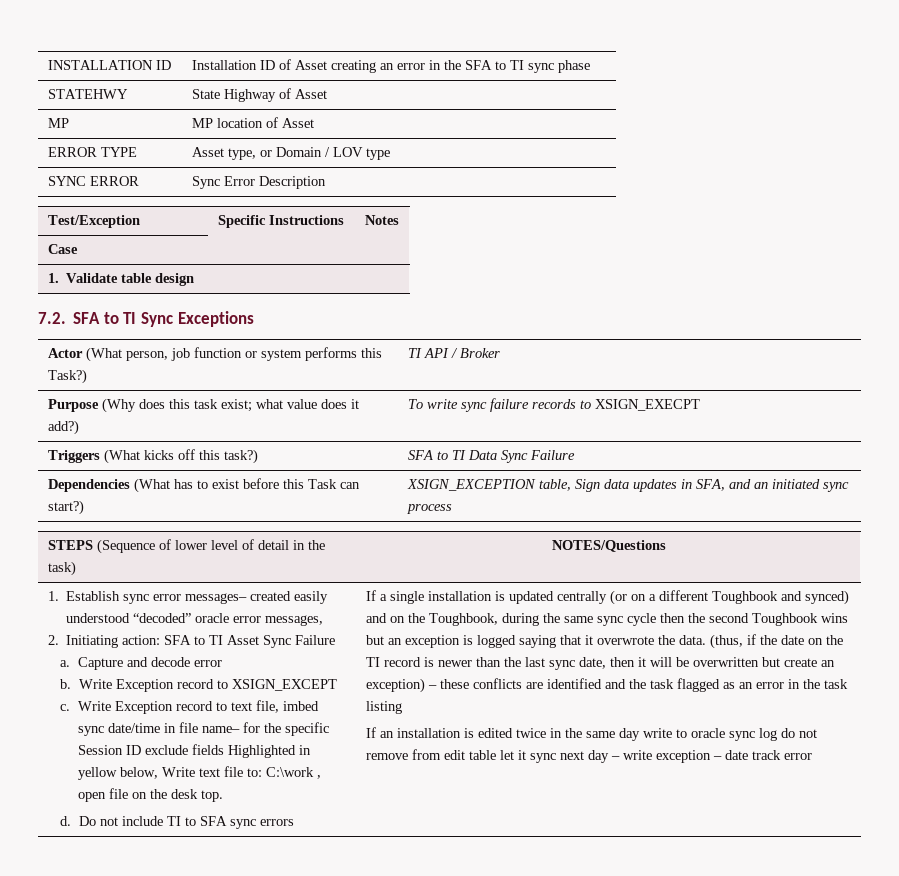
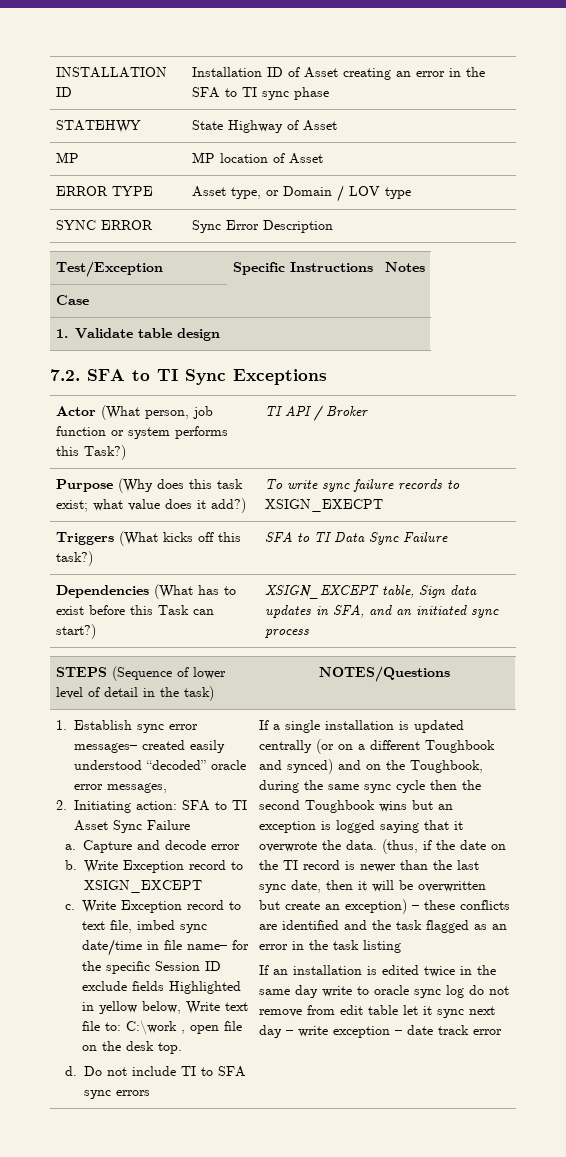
- Dependencies (What has to exist before this Task can start?) | XSIGN_EXCEPTION table, Sign data updates in SFA, and an initiated sync process
+ Dependencies (What has to exist before this Task can start?) | XSIGN_EXCEPT table, Sign data updates in SFA, and an initiated sync process

